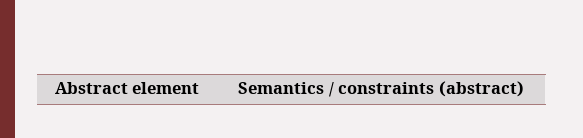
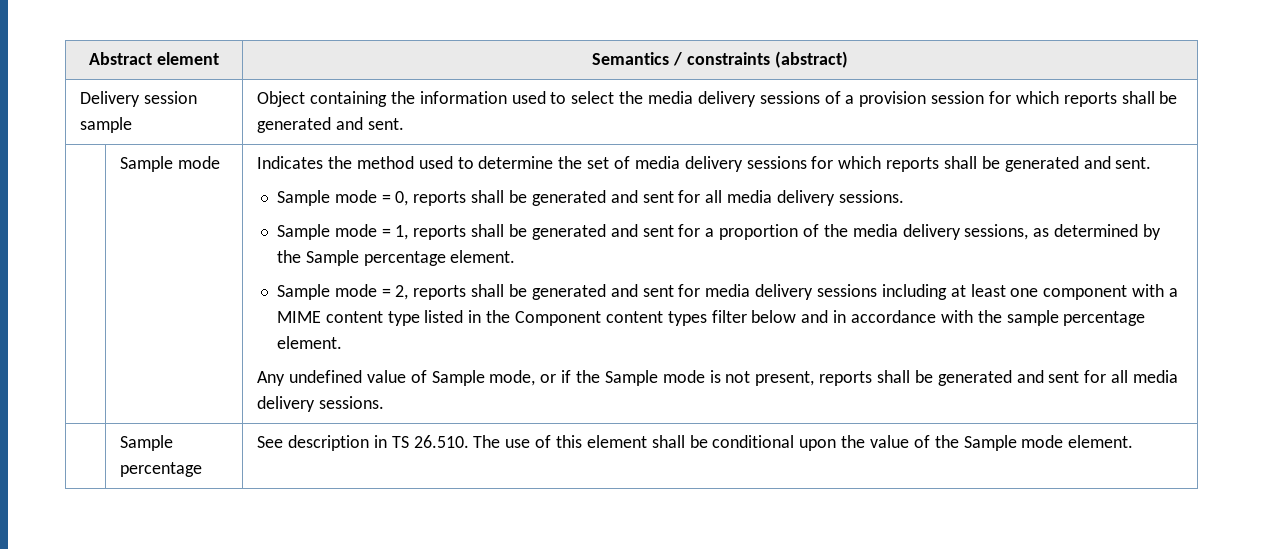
+ Delivery session sample | Object containing the information used to select the media delivery sessions of a provision session for which reports shall be generated and sent.
+ | Sample mode | Indicates the method used to determine the set of media delivery sessions for which reports shall be generated and sent.
+ Sample mode = 0, reports shall be generated and sent for all media delivery sessions.
+ Sample mode = 1, reports shall be generated and sent for a proportion of the media delivery sessions, as determined by the Sample percentage element.
+ Sample mode = 2, reports shall be generated and sent for media delivery sessions including at least one component with a MIME content type listed in the Component content types filter below and in accordance with the sample percentage element.
+ Any undefined value of Sample mode, or if the Sample mode is not present, reports shall be generated and sent for all media delivery sessions.
+ | Sample percentage | See description in TS 26.510. The use of this element shall be conditional upon the value of the Sample mode element.

